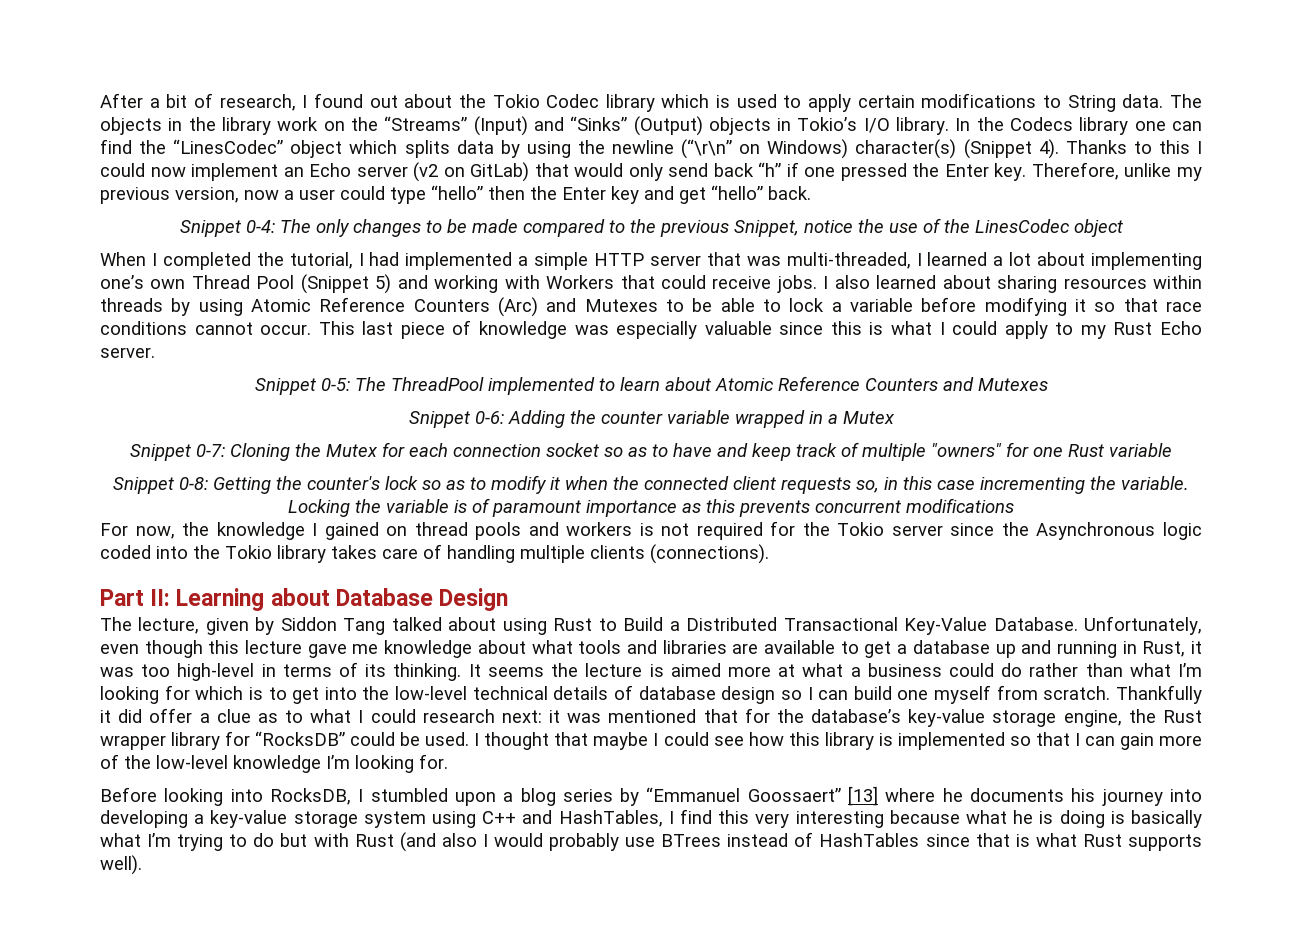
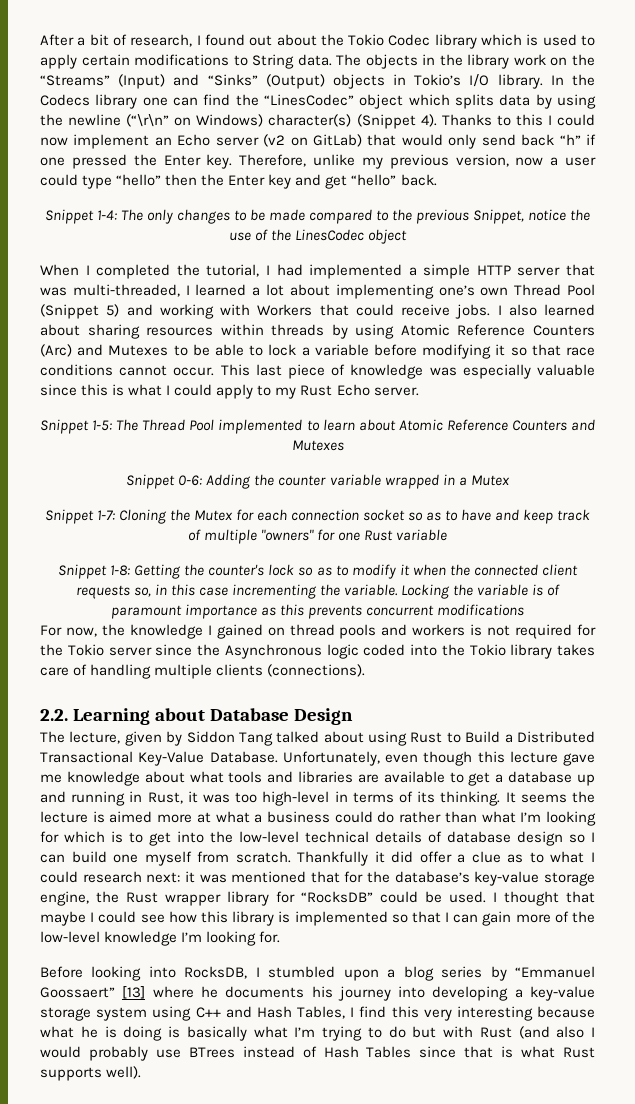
- Snippet 0-4: The only changes to be made compared to the previous Snippet, notice the use of the LinesCodec object
+ Snippet 1-4: The only changes to be made compared to the previous Snippet, notice the use of the LinesCodec object
- Snippet 0-5: The ThreadPool implemented to learn about Atomic Reference Counters and Mutexes
+ Snippet 1-5: The Thread Pool implemented to learn about Atomic Reference Counters and Mutexes
- Snippet 0-7: Cloning the Mutex for each connection socket so as to have and keep track of multiple "owners" for one Rust variable
+ Snippet 1-7: Cloning the Mutex for each connection socket so as to have and keep track of multiple "owners" for one Rust variable
- Snippet 0-8: Getting the counter's lock so as to modify it when the connected client requests so, in this case incrementing the variable.
+ Snippet 1-8: Getting the counter's lock so as to modify it when the connected client requests so, in this case incrementing the variable.
- Part II: Learning about Database Design
+ 2.2. Learning about Database Design
- Before looking into RocksDB, I stumbled upon a blog series by “Emmanuel Goossaert” [13] where he documents his journey into developing a key-value storage system using C++ and HashTables, I find this very interesting because what he is doing is basically what I’m trying to do but with Rust (and also I would probably use BTrees instead of HashTables since that is what Rust supports well).
+ Before looking into RocksDB, I stumbled upon a blog series by “Emmanuel Goossaert” [13] where he documents his journey into developing a key-value storage system using C++ and Hash Tables, I find this very interesting because what he is doing is basically what I’m trying to do but with Rust (and also I would probably use BTrees instead of Hash Tables since that is what Rust supports well).

